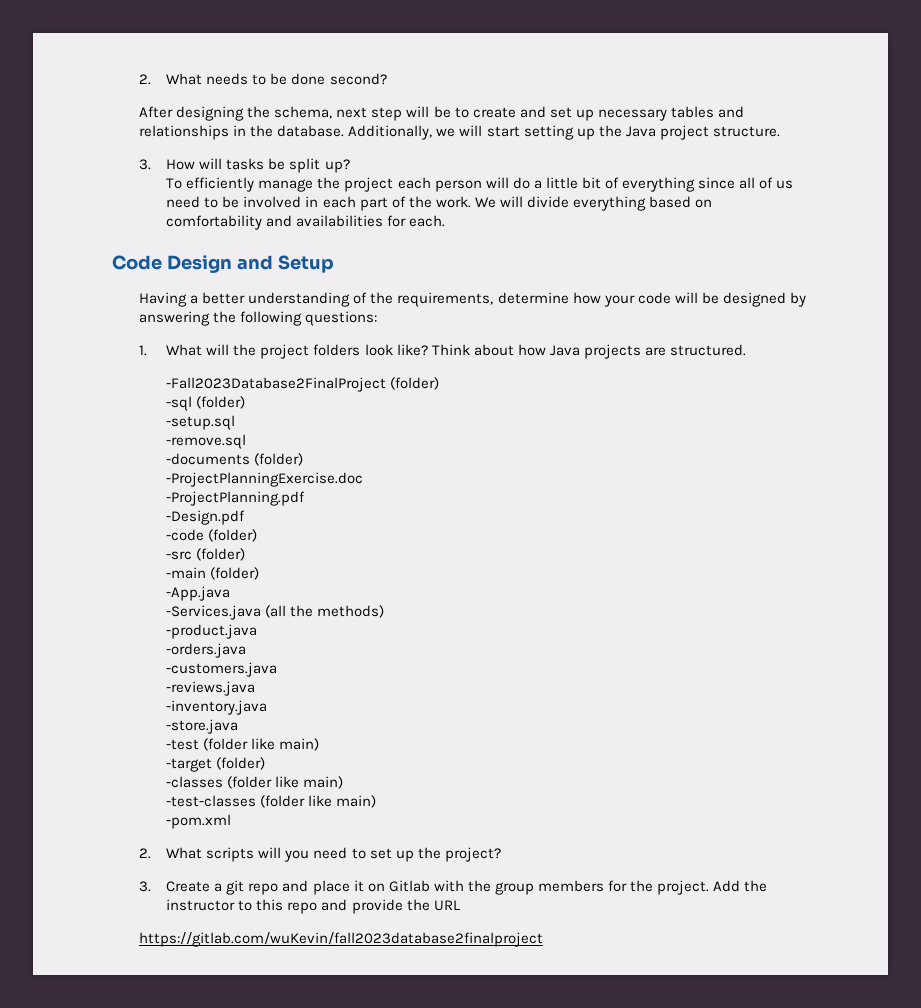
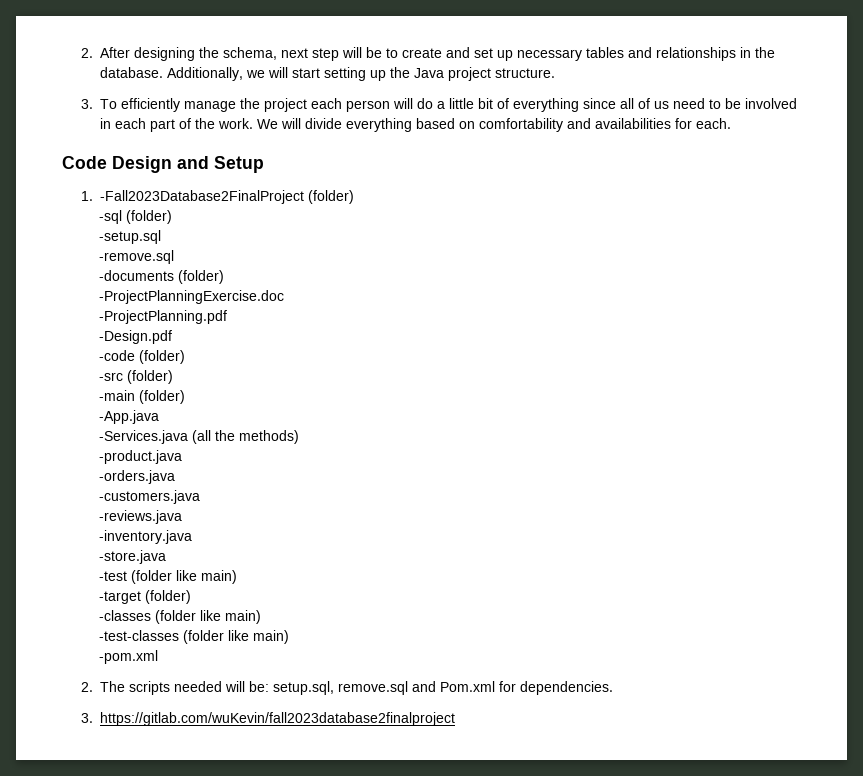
- 2. What needs to be done second?
- After designing the schema, next step will be to create and set up necessary tables and relationships in the database.
+ 2. After designing the schema, next step will be to create and set up necessary tables and relationships in the database.
- 3. How will tasks be split up?
- To efficiently manage the project each person will do a little bit of everything since all of us need to be involved in each part of the work.
+ 3. To efficiently manage the project each person will do a little bit of everything since all of us need to be involved in each part of the work.
- Having a better understanding of the requirements, determine how your code will be designed by answering the following questions:
- 1. What will the project folders look like? Think about how Java projects are structured.
- -Fall2023Database2FinalProject (folder)
+ 1. -Fall2023Database2FinalProject (folder)
- 2. What scripts will you need to set up the project?
- 3. Create a git repo and place it on Gitlab with the group members for the project. Add the instructor to this repo and provide the URL
- https://gitlab.com/wuKevin/fall2023database2finalproject
+ 2. The scripts needed will be: setup.sql, remove.sql and Pom.xml for dependencies.
+ 3. https://gitlab.com/wuKevin/fall2023database2finalproject

